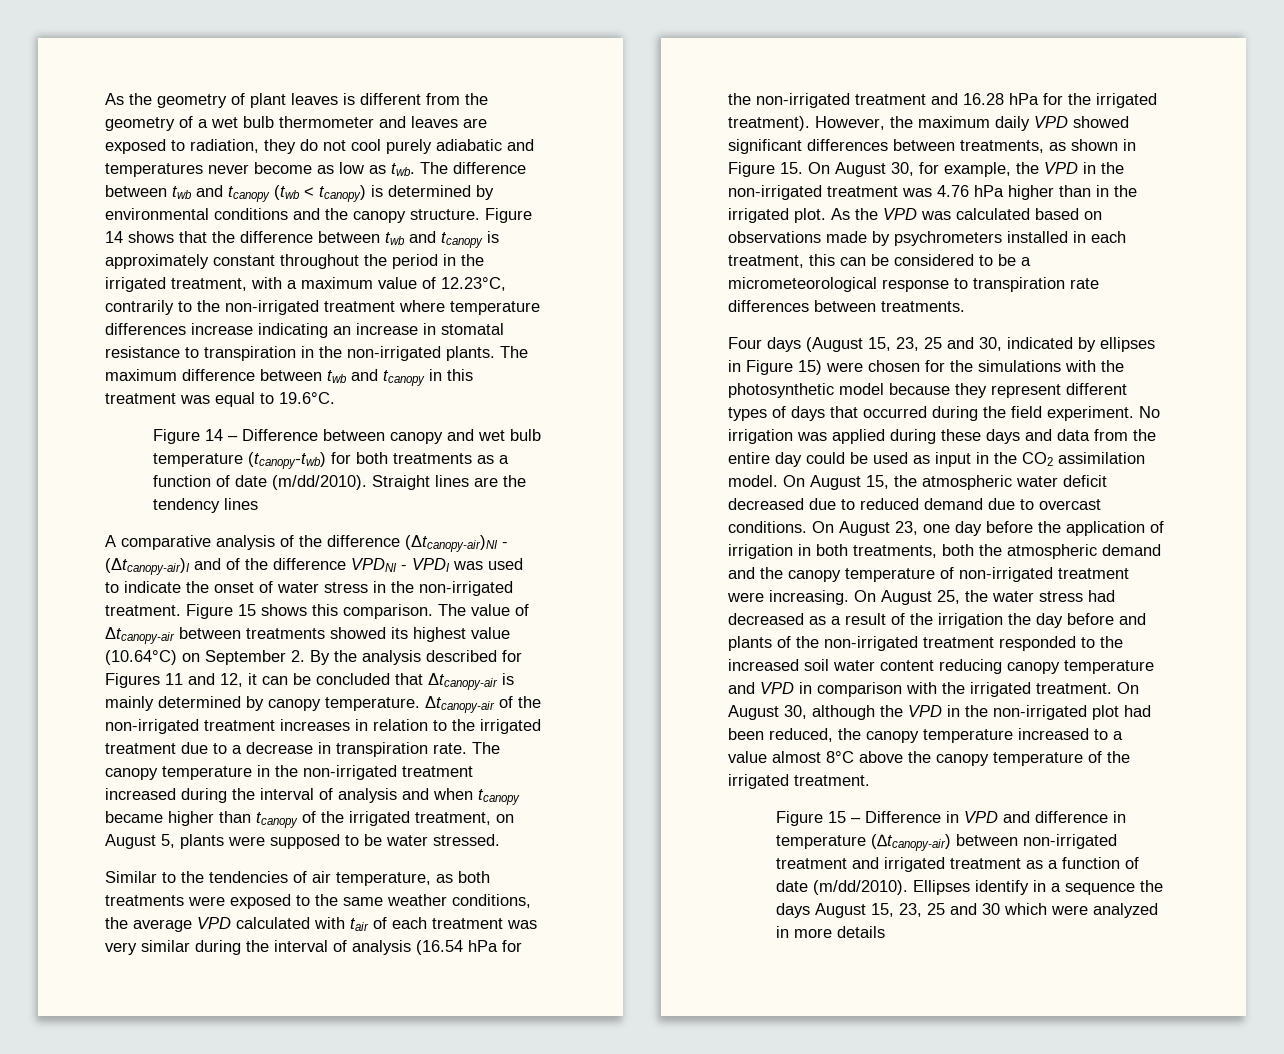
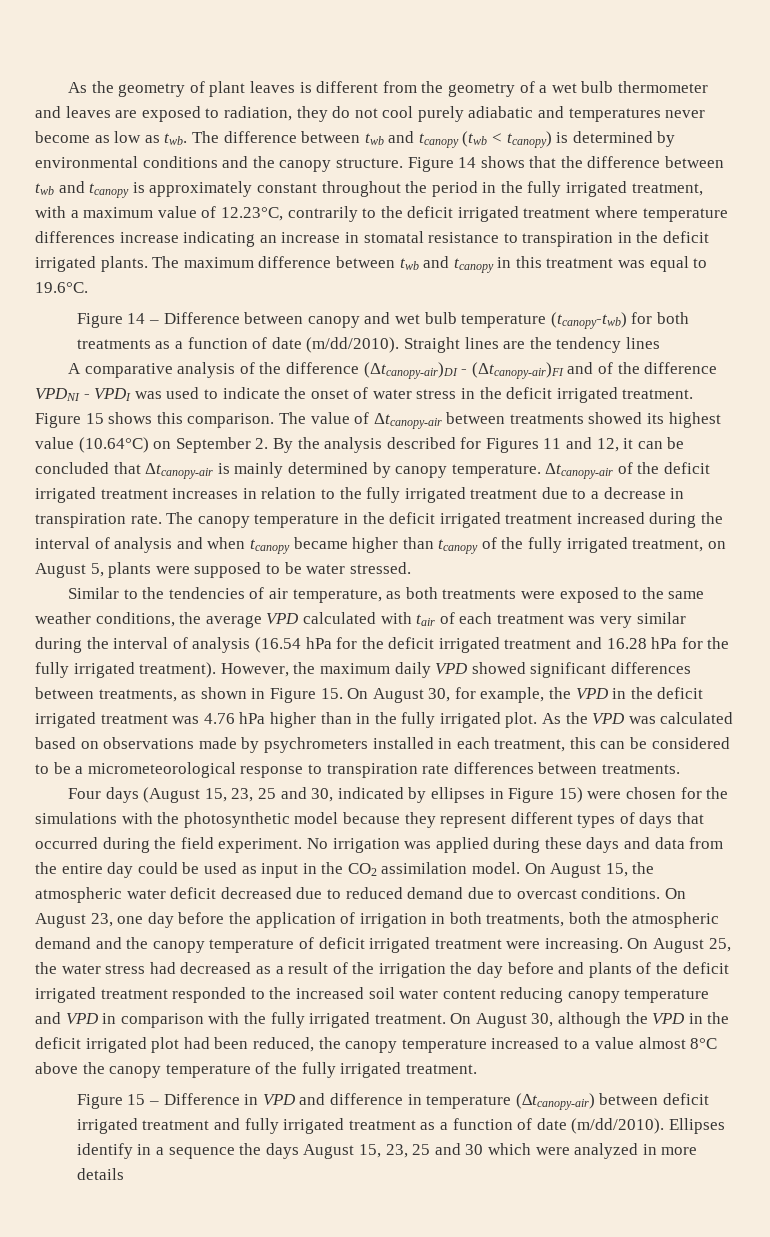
- Figure 14 shows that the difference between twb and tcanopy is approximately constant throughout the period in the irrigated treatment, with a maximum value of 12.23°C, contrarily to the non-irrigated treatment where temperature differences increase indicating an increase in stomatal resistance to transpiration in the non-irrigated plants.
+ Figure 14 shows that the difference between twb and tcanopy is approximately constant throughout the period in the fully irrigated treatment, with a maximum value of 12.23°C, contrarily to the deficit irrigated treatment where temperature differences increase indicating an increase in stomatal resistance to transpiration in the deficit irrigated plants.
- A comparative analysis of the difference (Δtcanopy-air)NI - (Δtcanopy-air)I and of the difference VPDNI - VPDI was used to indicate the onset of water stress in the non-irrigated treatment.
+ A comparative analysis of the difference (Δtcanopy-air)DI - (Δtcanopy-air)FI and of the difference VPDNI - VPDI was used to indicate the onset of water stress in the deficit irrigated treatment.
- Δtcanopy-air of the non-irrigated treatment increases in relation to the irrigated treatment due to a decrease in transpiration rate.
+ Δtcanopy-air of the deficit irrigated treatment increases in relation to the fully irrigated treatment due to a decrease in transpiration rate.
- The canopy temperature in the non-irrigated treatment increased during the interval of analysis and when tcanopy became higher than tcanopy of the irrigated treatment, on August 5, plants were supposed to be water stressed.
+ The canopy temperature in the deficit irrigated treatment increased during the interval of analysis and when tcanopy became higher than tcanopy of the fully irrigated treatment, on August 5, plants were supposed to be water stressed.
- Similar to the tendencies of air temperature, as both treatments were exposed to the same weather conditions, the average VPD calculated with tair of each treatment was very similar during the interval of analysis (16.54 hPa for the non-irrigated treatment and 16.28 hPa for the irrigated treatment).
+ Similar to the tendencies of air temperature, as both treatments were exposed to the same weather conditions, the average VPD calculated with tair of each treatment was very similar during the interval of analysis (16.54 hPa for the deficit irrigated treatment and 16.28 hPa for the fully irrigated treatment).
- However, the maximum daily VPD showed significant differences between treatments, as shown in Figure 15. On August 30, for example, the VPD in the non-irrigated treatment was 4.76 hPa higher than in the irrigated plot.
+ However, the maximum daily VPD showed significant differences between treatments, as shown in Figure 15. On August 30, for example, the VPD in the deficit irrigated treatment was 4.76 hPa higher than in the fully irrigated plot.
- On August 23, one day before the application of irrigation in both treatments, both the atmospheric demand and the canopy temperature of non-irrigated treatment were increasing.
+ On August 23, one day before the application of irrigation in both treatments, both the atmospheric demand and the canopy temperature of deficit irrigated treatment were increasing.
- On August 25, the water stress had decreased as a result of the irrigation the day before and plants of the non-irrigated treatment responded to the increased soil water content reducing canopy temperature and VPD in comparison with the irrigated treatment.
+ On August 25, the water stress had decreased as a result of the irrigation the day before and plants of the deficit irrigated treatment responded to the increased soil water content reducing canopy temperature and VPD in comparison with the fully irrigated treatment.
- On August 30, although the VPD in the non-irrigated plot had been reduced, the canopy temperature increased to a value almost 8°C above the canopy temperature of the irrigated treatment.
+ On August 30, although the VPD in the deficit irrigated plot had been reduced, the canopy temperature increased to a value almost 8°C above the canopy temperature of the fully irrigated treatment.
- Figure 15 – Difference in VPD and difference in temperature (∆tcanopy-air) between non-irrigated treatment and irrigated treatment as a function of date (m/dd/2010).
+ Figure 15 – Difference in VPD and difference in temperature (∆tcanopy-air) between deficit irrigated treatment and fully irrigated treatment as a function of date (m/dd/2010).

